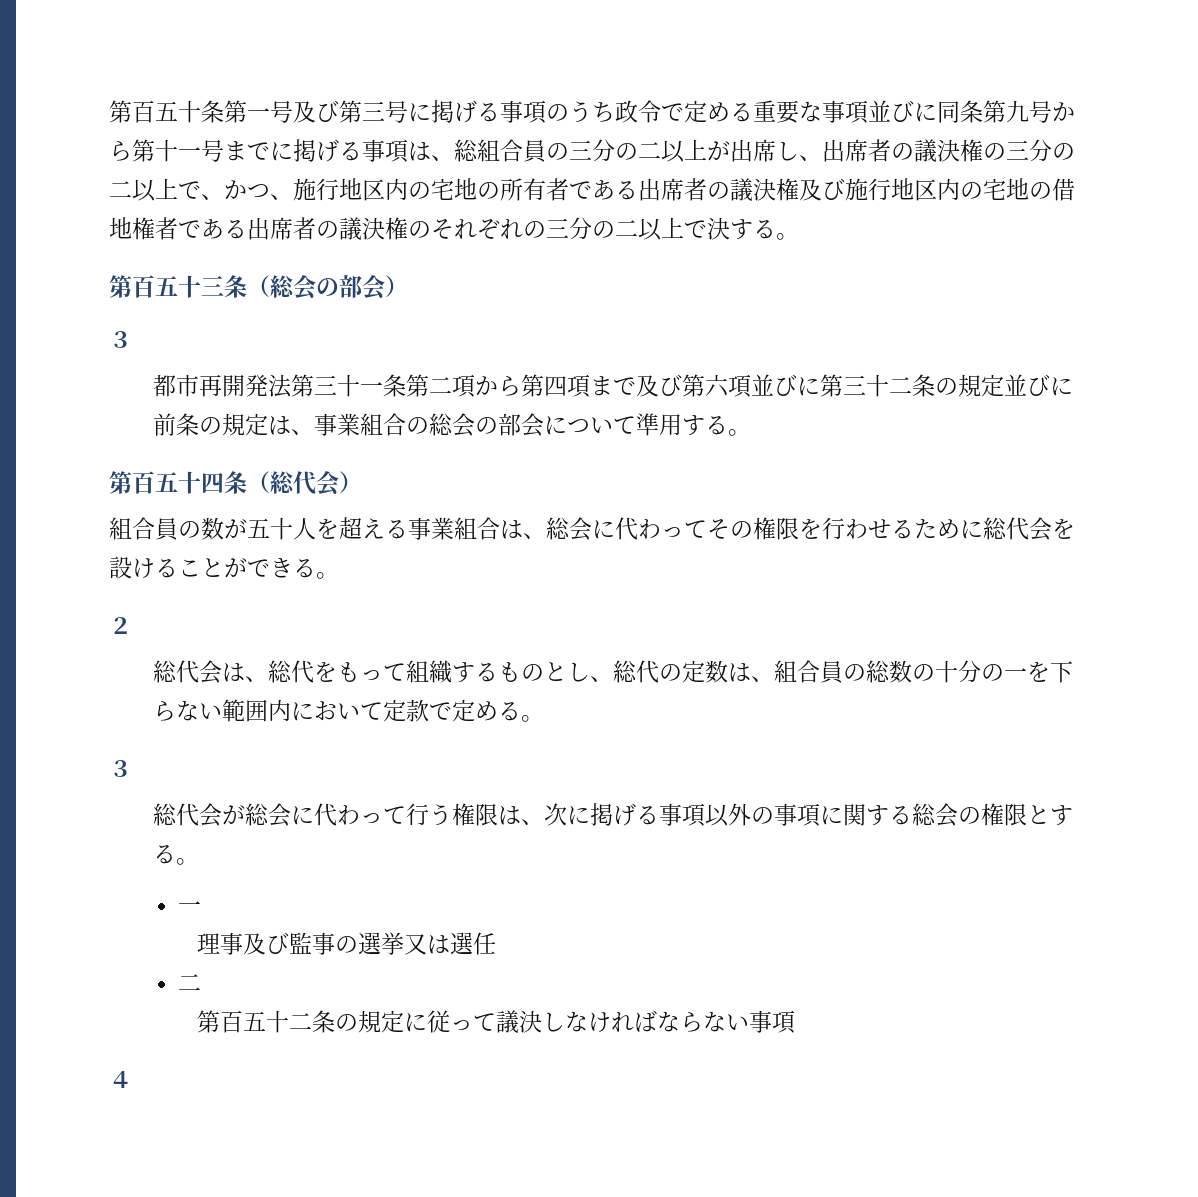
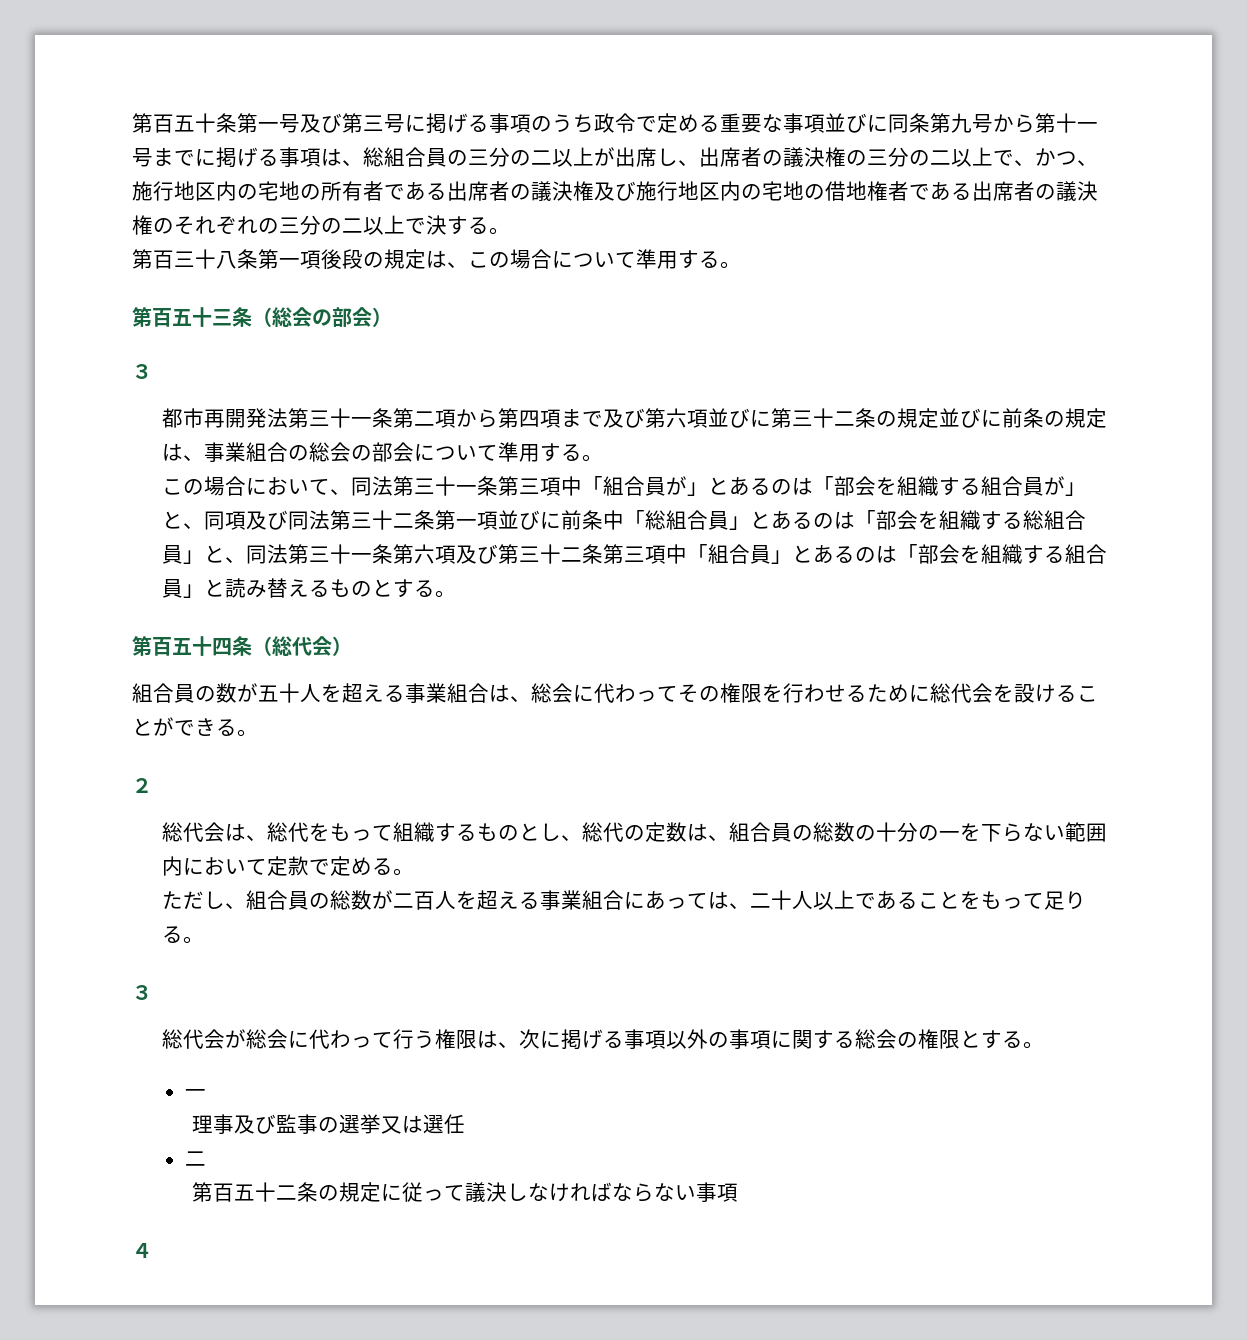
+ 第百三十八条第一項後段の規定は、この場合について準用する。
+ この場合において、同法第三十一条第三項中「組合員が」とあるのは「部会を組織する組合員が」と、同項及び同法第三十二条第一項並びに前条中「総組合員」とあるのは「部会を組織する総組合員」と、同法第三十一条第六項及び第三十二条第三項中「組合員」とあるのは「部会を組織する組合員」と読み替えるものとする。
+ ただし、組合員の総数が二百人を超える事業組合にあっては、二十人以上であることをもって足りる。

